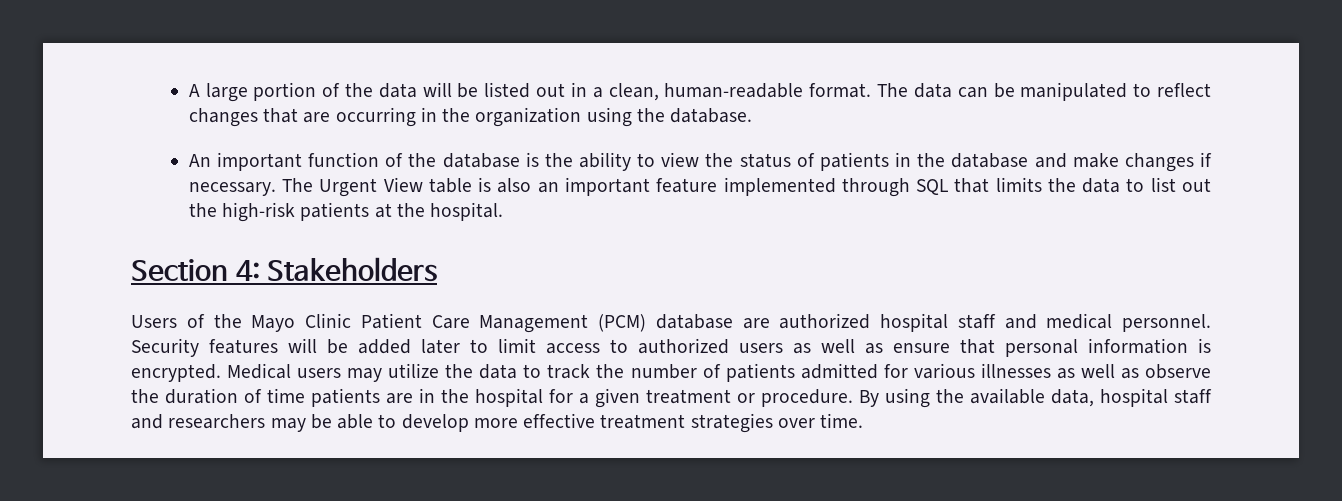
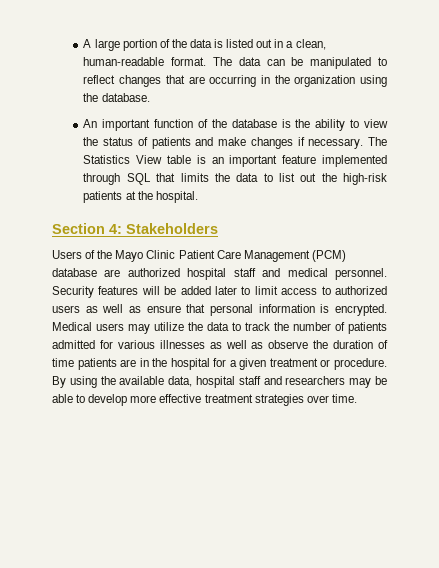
- A large portion of the data will be listed out in a clean, human-readable format.
+ A large portion of the data is listed out in a clean, human-readable format.
- An important function of the database is the ability to view the status of patients in the database and make changes if necessary.
+ An important function of the database is the ability to view the status of patients and make changes if necessary.
- The Urgent View table is also an important feature implemented through SQL that limits the data to list out the high-risk patients at the hospital.
+ The Statistics View table is an important feature implemented through SQL that limits the data to list out the high-risk patients at the hospital.

